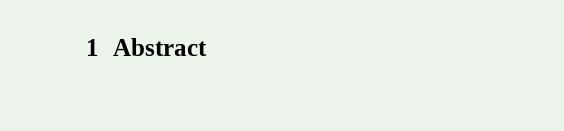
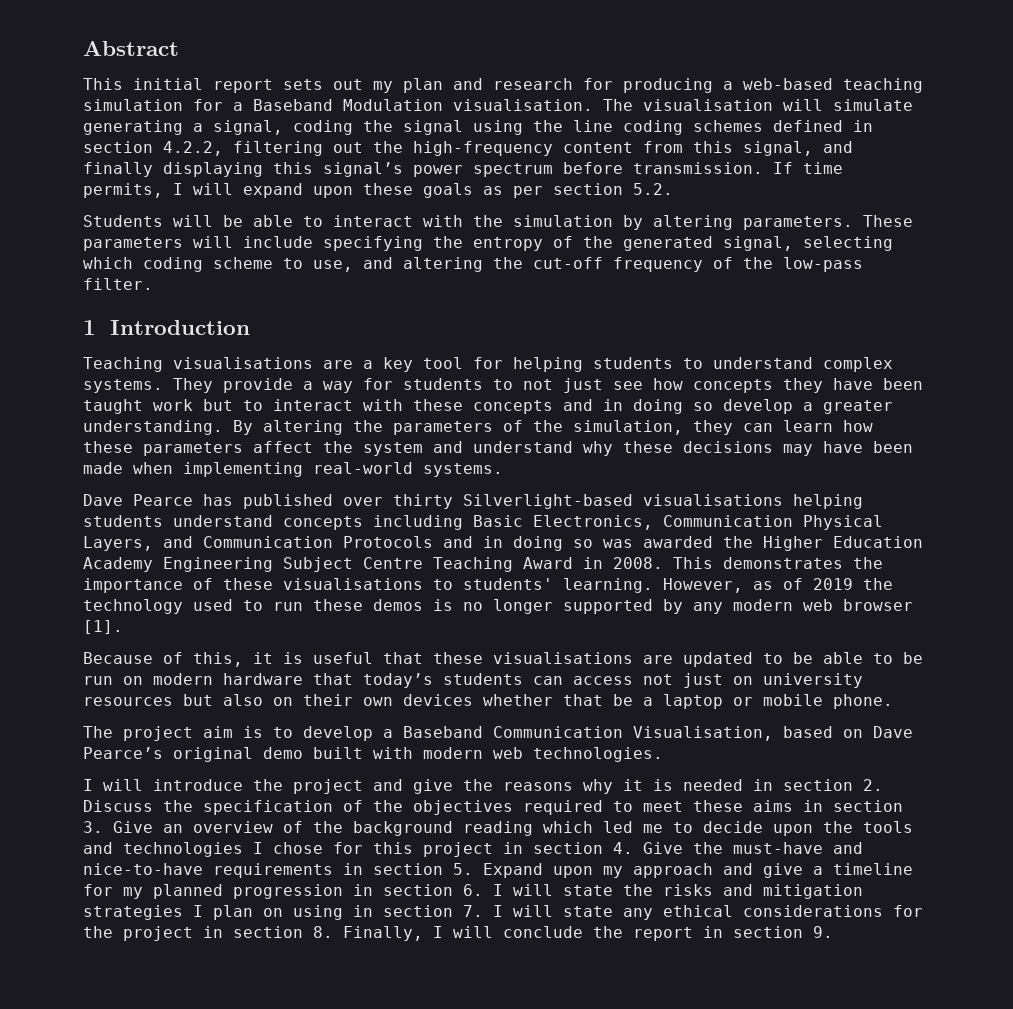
- 1 Abstract
+ Abstract
+ This initial report sets out my plan and research for producing a web-based teaching simulation for a Baseband Modulation visualisation. The visualisation will simulate generating a signal, coding the signal using the line coding schemes defined in section 4.2.2, filtering out the high-frequency content from this signal, and finally displaying this signal’s power spectrum before transmission. If time permits, I will expand upon these goals as per section 5.2.
+ Students will be able to interact with the simulation by altering parameters. These parameters will include specifying the entropy of the generated signal, selecting which coding scheme to use, and altering the cut-off frequency of the low-pass filter.
+ 1 Introduction
+ Teaching visualisations are a key tool for helping students to understand complex systems. They provide a way for students to not just see how concepts they have been taught work but to interact with these concepts and in doing so develop a greater understanding. By altering the parameters of the simulation, they can learn how these parameters affect the system and understand why these decisions may have been made when implementing real-world systems.
+ Dave Pearce has published over thirty Silverlight-based visualisations helping students understand concepts including Basic Electronics, Communication Physical Layers, and Communication Protocols and in doing so was awarded the Higher Education Academy Engineering Subject Centre Teaching Award in 2008. This demonstrates the importance of these visualisations to students' learning. However, as of 2019 the technology used to run these demos is no longer supported by any modern web browser [1].
+ Because of this, it is useful that these visualisations are updated to be able to be run on modern hardware that today’s students can access not just on university resources but also on their own devices whether that be a laptop or mobile phone.
+ The project aim is to develop a Baseband Communication Visualisation, based on Dave Pearce’s original demo built with modern web technologies.
+ I will introduce the project and give the reasons why it is needed in section 2. Discuss the specification of the objectives required to meet these aims in section 3. Give an overview of the background reading which led me to decide upon the tools and technologies I chose for this project in section 4. Give the must-have and nice-to-have requirements in section 5. Expand upon my approach and give a timeline for my planned progression in section 6. I will state the risks and mitigation strategies I plan on using in section 7. I will state any ethical considerations for the project in section 8. Finally, I will conclude the report in section 9.

